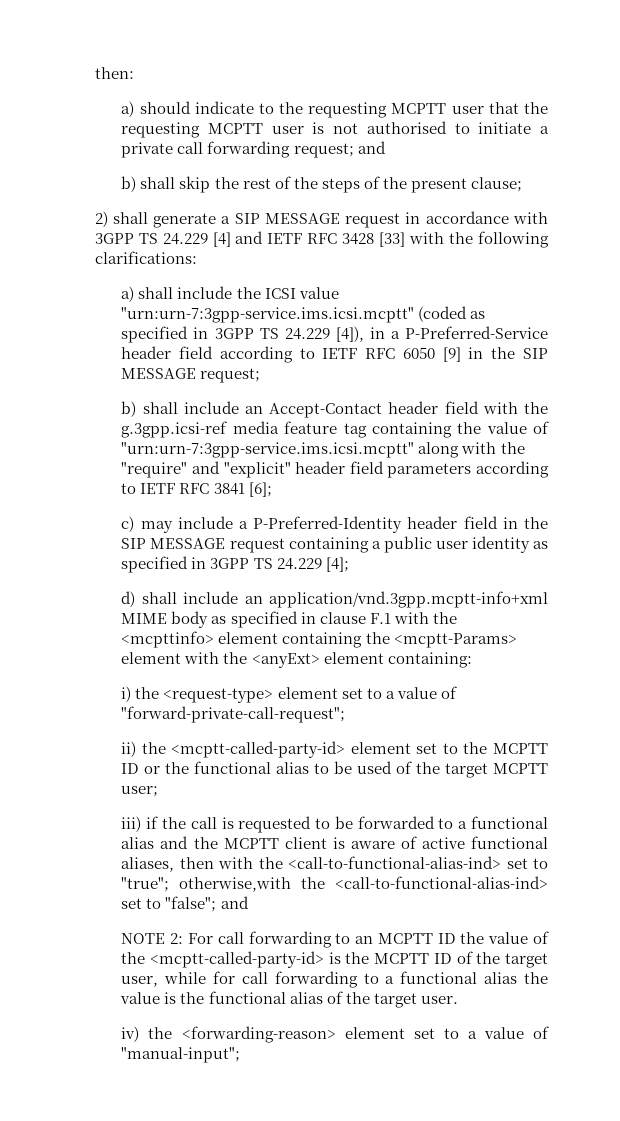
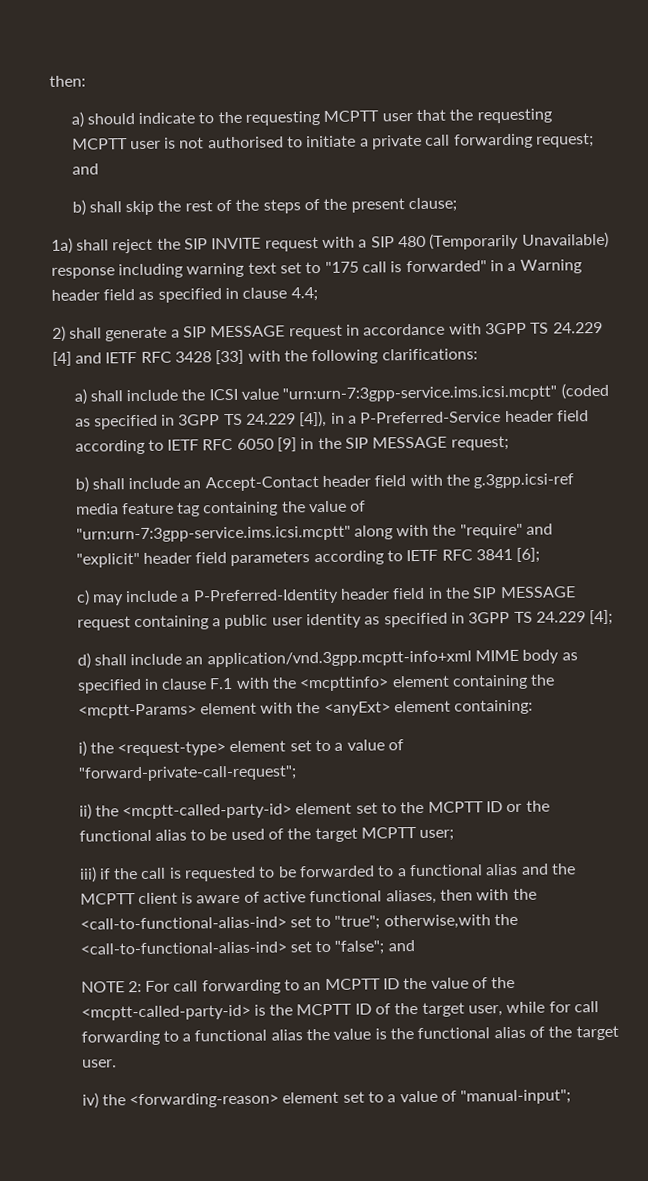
+ 1a) shall reject the SIP INVITE request with a SIP 480 (Temporarily Unavailable) response including warning text set to "175 call is forwarded" in a Warning header field as specified in clause 4.4;

